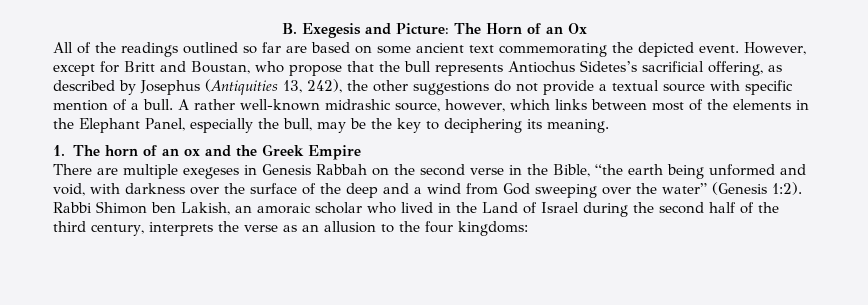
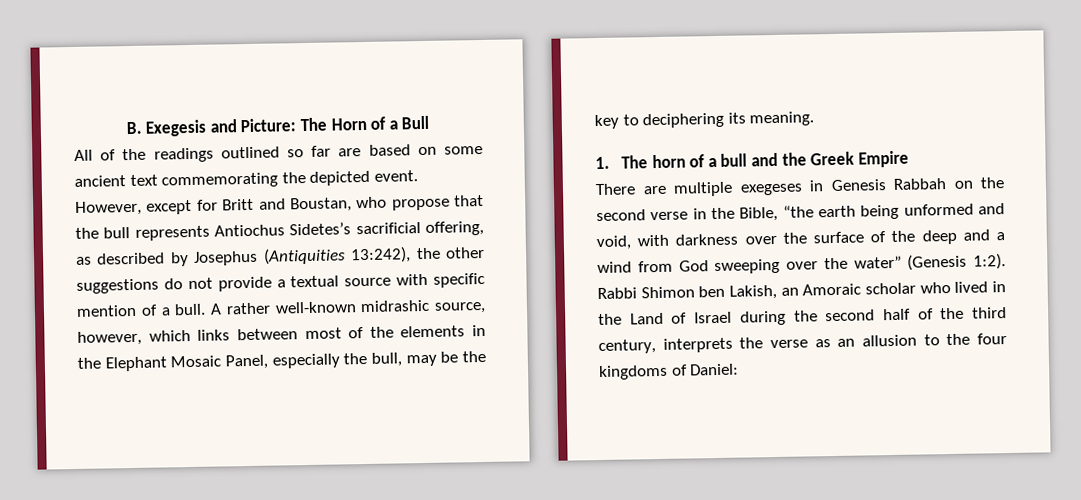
- B. Exegesis and Picture: The Horn of an Ox
+ B. Exegesis and Picture: The Horn of a Bull
- However, except for Britt and Boustan, who propose that the bull represents Antiochus Sidetes’s sacrificial offering, as described by Josephus (Antiquities 13, 242), the other suggestions do not provide a textual source with specific mention of a bull.
+ However, except for Britt and Boustan, who propose that the bull represents Antiochus Sidetes’s sacrificial offering, as described by Josephus (Antiquities 13:242), the other suggestions do not provide a textual source with specific mention of a bull.
- A rather well-known midrashic source, however, which links between most of the elements in the Elephant Panel, especially the bull, may be the key to deciphering its meaning.
+ A rather well-known midrashic source, however, which links between most of the elements in the Elephant Mosaic Panel, especially the bull, may be the key to deciphering its meaning.
- 1. The horn of an ox and the Greek Empire
+ 1. The horn of a bull and the Greek Empire
- Rabbi Shimon ben Lakish, an amoraic scholar who lived in the Land of Israel during the second half of the third century, interprets the verse as an allusion to the four kingdoms:
+ Rabbi Shimon ben Lakish, an Amoraic scholar who lived in the Land of Israel during the second half of the third century, interprets the verse as an allusion to the four kingdoms of Daniel:

